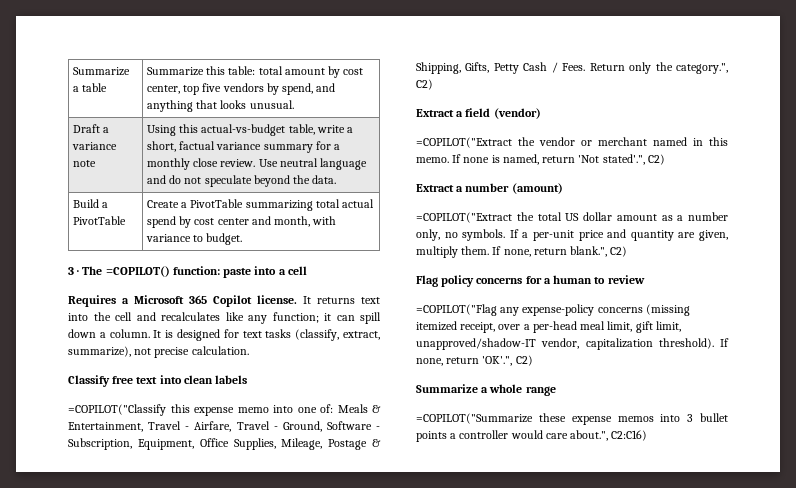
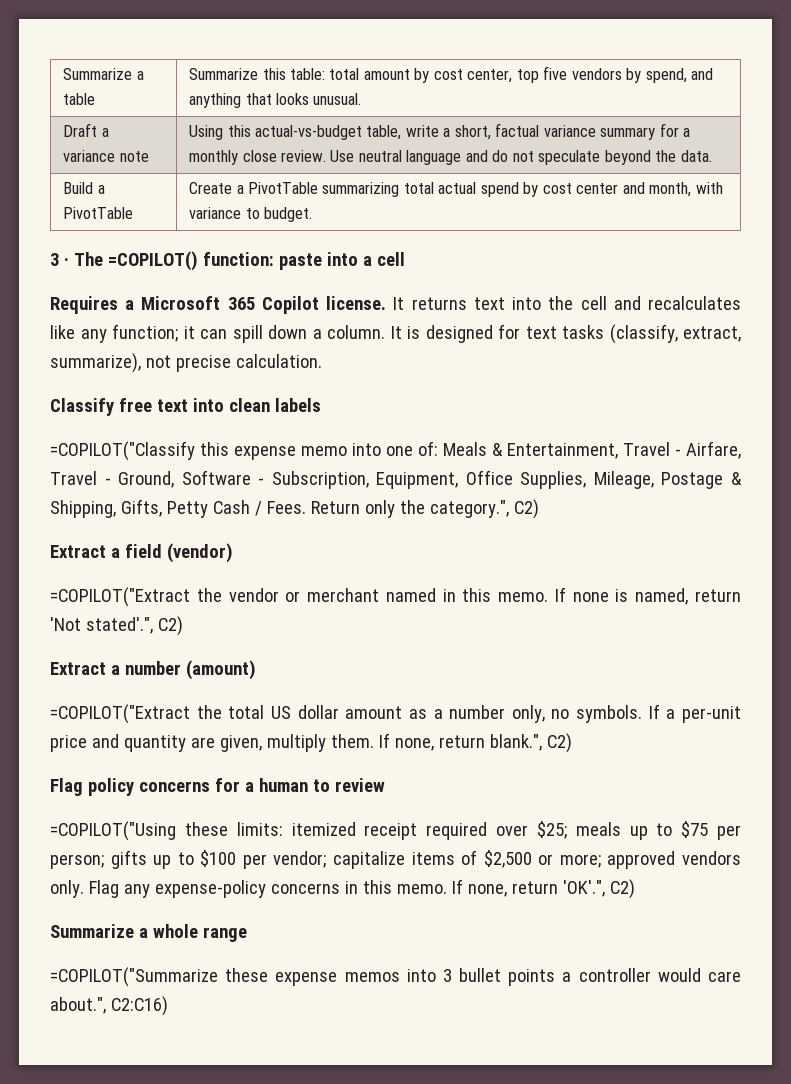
- =COPILOT("Flag any expense-policy concerns (missing itemized receipt, over a per-head meal limit, gift limit, unapproved/shadow-IT vendor, capitalization threshold).
+ =COPILOT("Using these limits: itemized receipt required over $25; meals up to $75 per person; gifts up to $100 per vendor; capitalize items of $2,500 or more; approved vendors only. Flag any expense-policy concerns in this memo.

